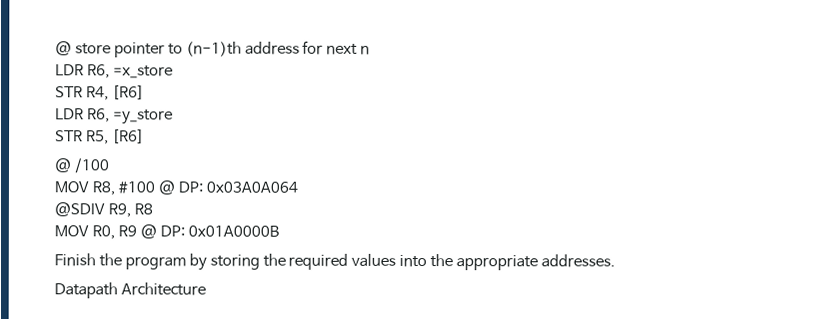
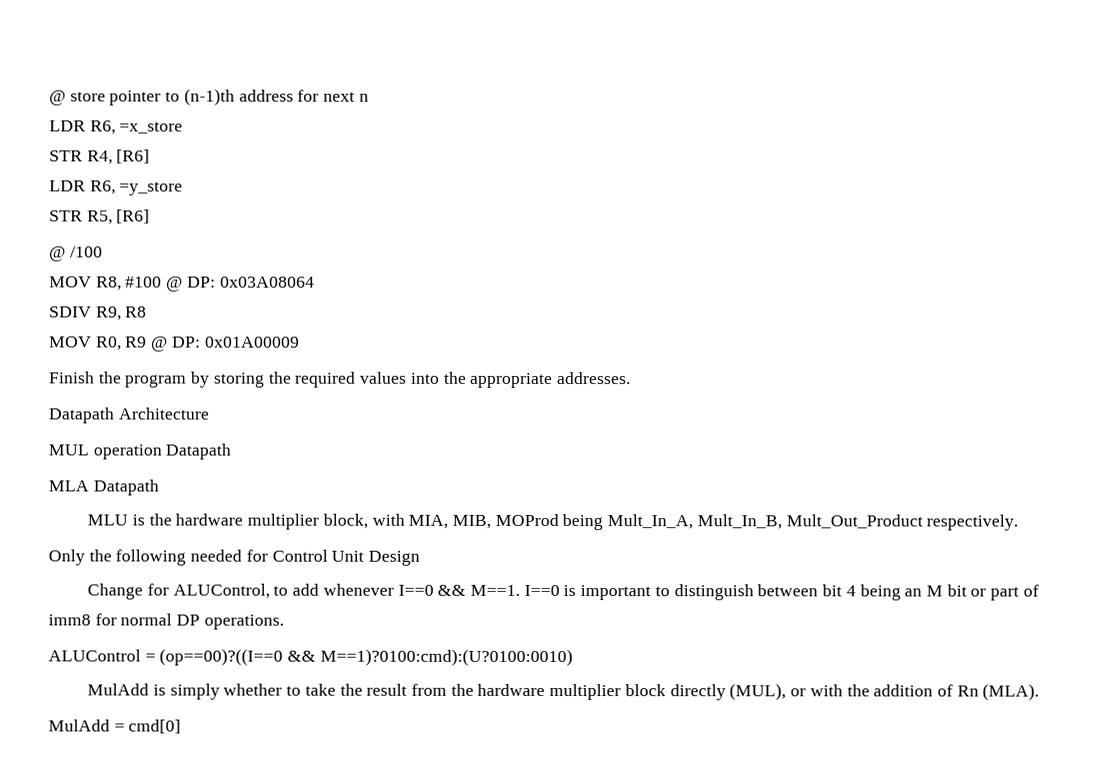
- MOV R8, #100 @ DP: 0x03A0A064
- @SDIV R9, R8
+ MOV R8, #100 @ DP: 0x03A08064
+ SDIV R9, R8
- MOV R0, R9 @ DP: 0x01A0000B
+ MOV R0, R9 @ DP: 0x01A00009
+ MUL operation Datapath
+ MLA Datapath
+ MLU is the hardware multiplier block, with MIA, MIB, MOProd being Mult_In_A, Mult_In_B, Mult_Out_Product respectively.
+ Only the following needed for Control Unit Design
+ Change for ALUControl, to add whenever I==0 && M==1. I==0 is important to distinguish between bit 4 being an M bit or part of imm8 for normal DP operations.
+ ALUControl = (op==00)?((I==0 && M==1)?0100:cmd):(U?0100:0010)
+ MulAdd is simply whether to take the result from the hardware multiplier block directly (MUL), or with the addition of Rn (MLA).
+ MulAdd = cmd[0]

